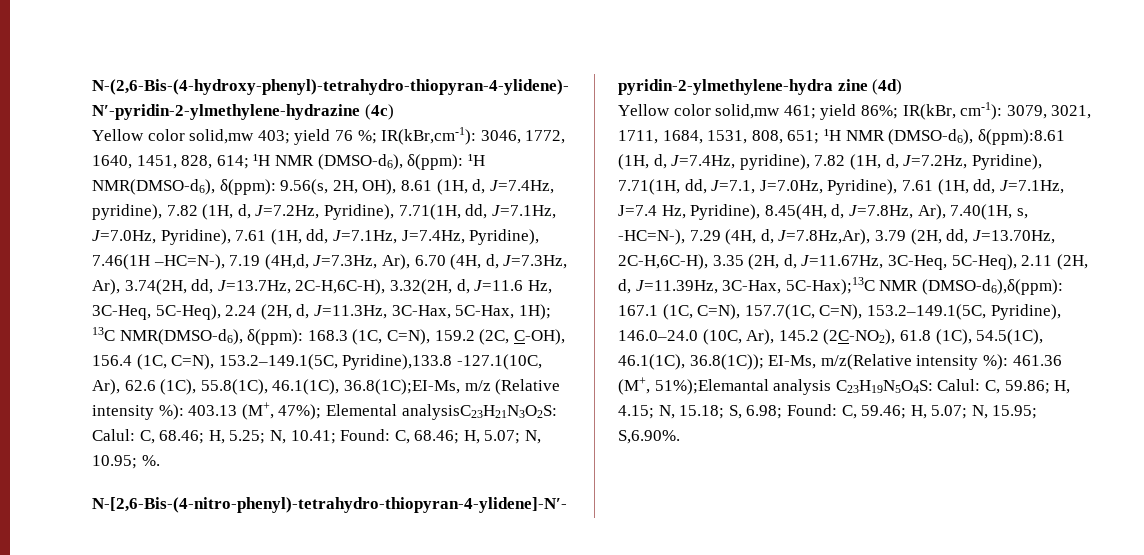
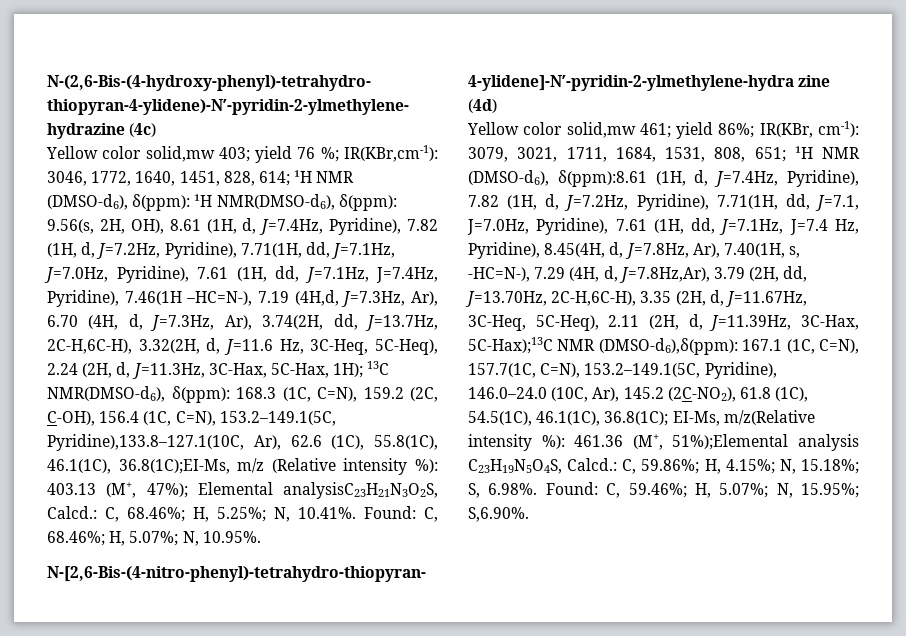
- IR(kBr,cm-1):
+ IR(KBr,cm-1):
- 9.56(s, 2H, OH), 8.61 (1H, d, J=7.4Hz, pyridine), 7.82 (1H, d, J=7.2Hz, Pyridine), 7.71(1H, dd, J=7.1Hz, J=7.0Hz, Pyridine), 7.61 (1H, dd, J=7.1Hz, J=7.4Hz, Pyridine), 7.46(1H –HC=N-), 7.19 (4H,d, J=7.3Hz, Ar), 6.70 (4H, d, J=7.3Hz, Ar), 3.74(2H, dd, J=13.7Hz, 2C-H,6C-H), 3.32(2H, d, J=11.6 Hz, 3C-Heq, 5C-Heq), 2.24 (2H, d, J=11.3Hz, 3C-Hax, 5C-Hax, 1H);
+ 9.56(s, 2H, OH), 8.61 (1H, d, J=7.4Hz, Pyridine), 7.82 (1H, d, J=7.2Hz, Pyridine), 7.71(1H, dd, J=7.1Hz, J=7.0Hz, Pyridine), 7.61 (1H, dd, J=7.1Hz, J=7.4Hz, Pyridine), 7.46(1H –HC=N-), 7.19 (4H,d, J=7.3Hz, Ar), 6.70 (4H, d, J=7.3Hz, Ar), 3.74(2H, dd, J=13.7Hz, 2C-H,6C-H), 3.32(2H, d, J=11.6 Hz, 3C-Heq, 5C-Heq), 2.24 (2H, d, J=11.3Hz, 3C-Hax, 5C-Hax, 1H);
- 168.3 (1C, C=N), 159.2 (2C, C-OH), 156.4 (1C, C=N), 153.2–149.1(5C, Pyridine),133.8 -127.1(10C, Ar), 62.6 (1C), 55.8(1C), 46.1(1C), 36.8(1C);EI-Ms, m/z (Relative intensity %):
+ 168.3 (1C, C=N), 159.2 (2C, C-OH), 156.4 (1C, C=N), 153.2–149.1(5C, Pyridine),133.8–127.1(10C, Ar), 62.6 (1C), 55.8(1C), 46.1(1C), 36.8(1C);EI-Ms, m/z (Relative intensity %):
- Elemental analysisC23H21N3O2S: Calul: C, 68.46; H, 5.25; N, 10.41; Found: C, 68.46; H, 5.07; N, 10.95; %.
+ Elemental analysisC23H21N3O2S, Calcd.: C, 68.46%; H, 5.25%; N, 10.41%. Found: C, 68.46%; H, 5.07%; N, 10.95%.
- IR(kBr, cm-1):
+ IR(KBr, cm-1):
- ¹H NMR (DMSO-d6), δ(ppm):8.61 (1H, d, J=7.4Hz, pyridine), 7.82 (1H, d, J=7.2Hz, Pyridine), 7.71(1H, dd, J=7.1, J=7.0Hz, Pyridine), 7.61 (1H, dd, J=7.1Hz, J=7.4 Hz, Pyridine), 8.45(4H, d, J=7.8Hz, Ar), 7.40(1H, s, -HC=N-), 7.29 (4H, d, J=7.8Hz,Ar), 3.79 (2H, dd, J=13.70Hz, 2C-H,6C-H), 3.35 (2H, d, J=11.67Hz, 3C-Heq, 5C-Heq), 2.11 (2H, d, J=11.39Hz, 3C-Hax, 5C-Hax);13C NMR (DMSO-d6),δ(ppm):
+ ¹H NMR (DMSO-d6), δ(ppm):8.61 (1H, d, J=7.4Hz, Pyridine), 7.82 (1H, d, J=7.2Hz, Pyridine), 7.71(1H, dd, J=7.1, J=7.0Hz, Pyridine), 7.61 (1H, dd, J=7.1Hz, J=7.4 Hz, Pyridine), 8.45(4H, d, J=7.8Hz, Ar), 7.40(1H, s, -HC=N-), 7.29 (4H, d, J=7.8Hz,Ar), 3.79 (2H, dd, J=13.70Hz, 2C-H,6C-H), 3.35 (2H, d, J=11.67Hz, 3C-Heq, 5C-Heq), 2.11 (2H, d, J=11.39Hz, 3C-Hax, 5C-Hax);13C NMR (DMSO-d6),δ(ppm):
- 167.1 (1C, C=N), 157.7(1C, C=N), 153.2–149.1(5C, Pyridine), 146.0–24.0 (10C, Ar), 145.2 (2C-NO2), 61.8 (1C), 54.5(1C), 46.1(1C), 36.8(1C));
+ 167.1 (1C, C=N), 157.7(1C, C=N), 153.2–149.1(5C, Pyridine), 146.0–24.0 (10C, Ar), 145.2 (2C-NO2), 61.8 (1C), 54.5(1C), 46.1(1C), 36.8(1C);
- 461.36 (M+, 51%);Elemantal analysis C23H19N5O4S: Calul: C, 59.86; H, 4.15; N, 15.18; S, 6.98; Found: C, 59.46; H, 5.07; N, 15.95;
+ 461.36 (M+, 51%);Elemental analysis C23H19N5O4S, Calcd.: C, 59.86%; H, 4.15%; N, 15.18%; S, 6.98%. Found: C, 59.46%; H, 5.07%; N, 15.95%;

